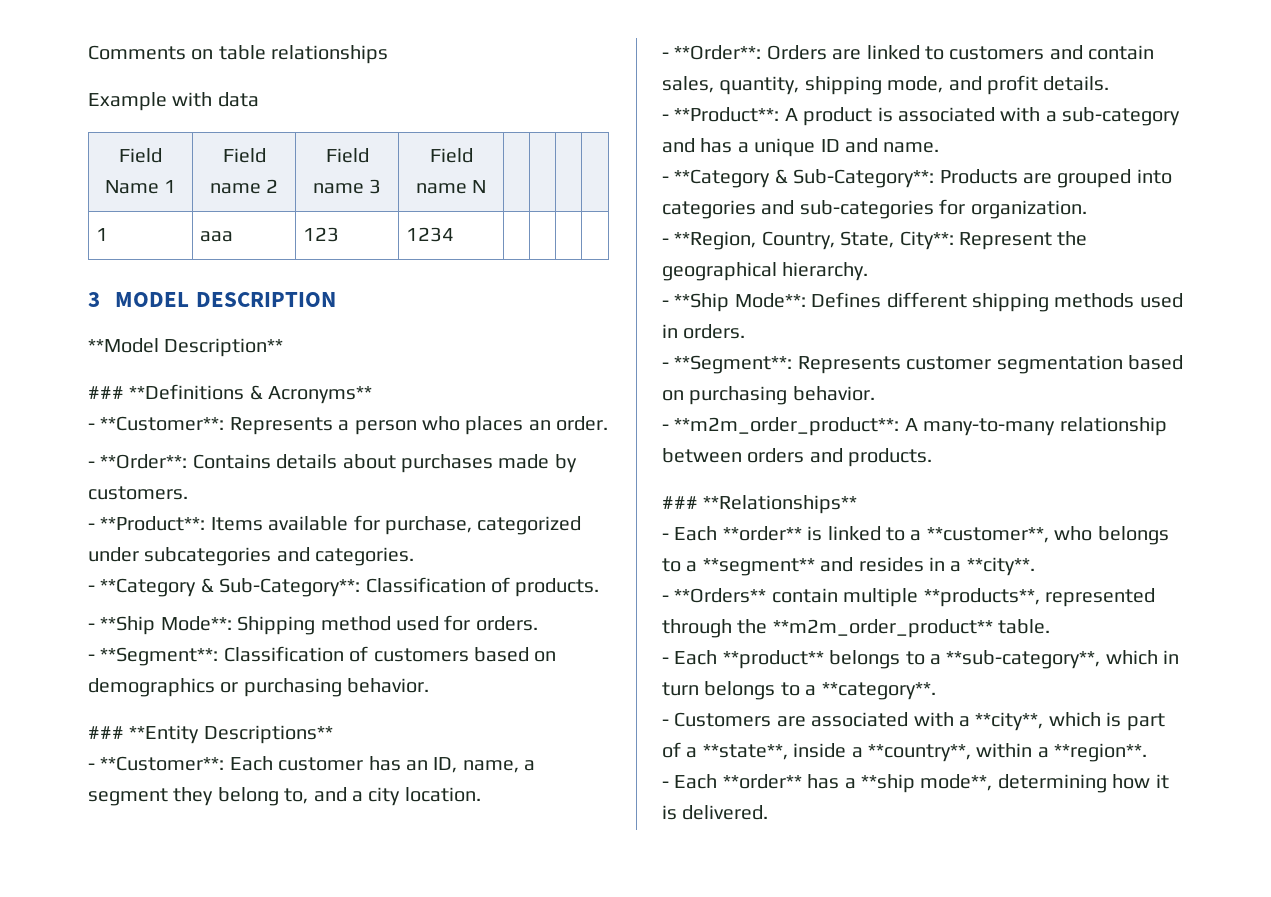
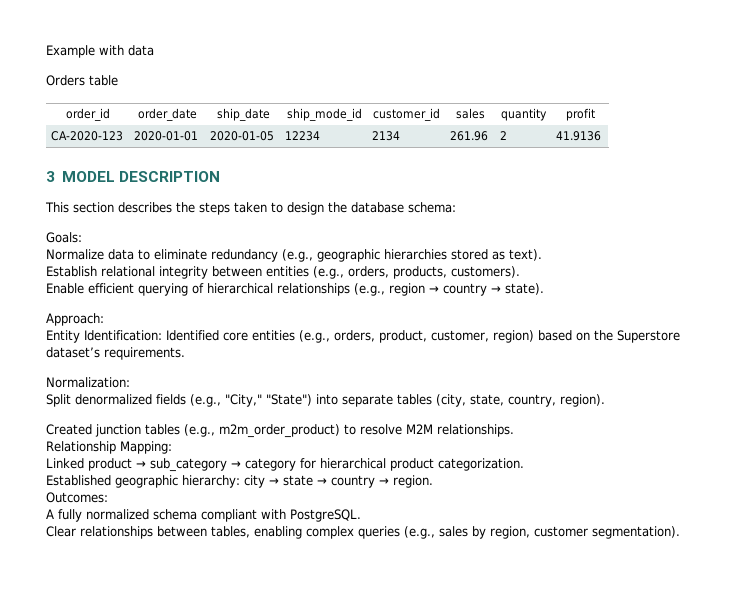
- Comments on table relationships
- Field Name 1 | Field name 2 | Field name 3 | Field name N | | | |
- 1 | aaa | 123 | 1234 | | | |
+ Orders table
+ order_id | order_date | ship_date | ship_mode_id | customer_id | sales | quantity | profit
+ CA-2020-123 | 2020-01-01 | 2020-01-05 | 12234 | 2134 | 261.96 | 2 | 41.9136
  3 MODEL DESCRIPTION
- **Model Description**
- ### **Definitions & Acronyms**
- - **Customer**: Represents a person who places an order.
- - **Order**: Contains details about purchases made by customers.
- - **Product**: Items available for purchase, categorized under subcategories and categories.
- - **Category & Sub-Category**: Classification of products.
- - **Ship Mode**: Shipping method used for orders.
- - **Segment**: Classification of customers based on demographics or purchasing behavior.
- ### **Entity Descriptions**
- - **Customer**: Each customer has an ID, name, a segment they belong to, and a city location.
- - **Order**: Orders are linked to customers and contain sales, quantity, shipping mode, and profit details.
- - **Product**: A product is associated with a sub-category and has a unique ID and name.
- - **Category & Sub-Category**: Products are grouped into categories and sub-categories for organization.
- - **Region, Country, State, City**: Represent the geographical hierarchy.
- - **Ship Mode**: Defines different shipping methods used in orders.
- - **Segment**: Represents customer segmentation based on purchasing behavior.
- - **m2m_order_product**: A many-to-many relationship between orders and products.
- ### **Relationships**
- - Each **order** is linked to a **customer**, who belongs to a **segment** and resides in a **city**.
- - **Orders** contain multiple **products**, represented through the **m2m_order_product** table.
- - Each **product** belongs to a **sub-category**, which in turn belongs to a **category**.
- - Customers are associated with a **city**, which is part of a **state**, inside a **country**, within a **region**.
- - Each **order** has a **ship mode**, determining how it is delivered.
+ This section describes the steps taken to design the database schema:
+ Goals:
+ Normalize data to eliminate redundancy (e.g., geographic hierarchies stored as text).
+ Establish relational integrity between entities (e.g., orders, products, customers).
+ Enable efficient querying of hierarchical relationships (e.g., region → country → state).
+ Approach:
+ Entity Identification: Identified core entities (e.g., orders, product, customer, region) based on the Superstore dataset’s requirements.
+ Normalization:
+ Split denormalized fields (e.g., "City," "State") into separate tables (city, state, country, region).
+ Created junction tables (e.g., m2m_order_product) to resolve M2M relationships.
+ Relationship Mapping:
+ Linked product → sub_category → category for hierarchical product categorization.
+ Established geographic hierarchy: city → state → country → region.
+ Outcomes:
+ A fully normalized schema compliant with PostgreSQL.
+ Clear relationships between tables, enabling complex queries (e.g., sales by region, customer segmentation).

